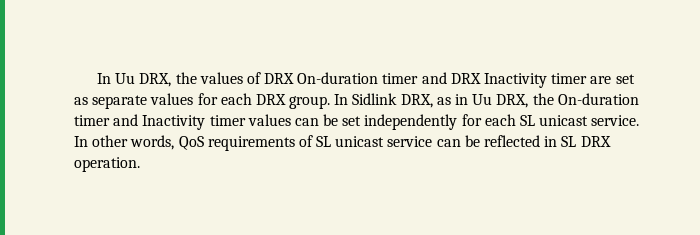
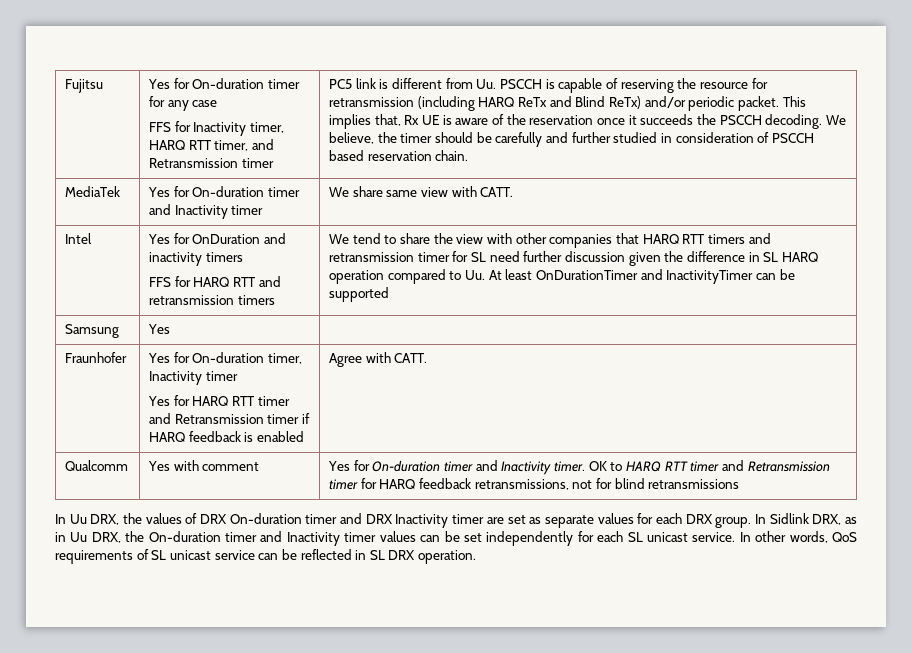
+ Fujitsu | Yes for On-duration timer for any case
+ FFS for Inactivity timer, HARQ RTT timer, and Retransmission timer | PC5 link is different from Uu. PSCCH is capable of reserving the resource for retransmission (including HARQ ReTx and Blind ReTx) and/or periodic packet. This implies that, Rx UE is aware of the reservation once it succeeds the PSCCH decoding. We believe, the timer should be carefully and further studied in consideration of PSCCH based reservation chain.
+ MediaTek | Yes for On-duration timer and Inactivity timer | We share same view with CATT.
+ Intel | Yes for OnDuration and inactivity timers
+ FFS for HARQ RTT and retransmission timers | We tend to share the view with other companies that HARQ RTT timers and retransmission timer for SL need further discussion given the difference in SL HARQ operation compared to Uu. At least OnDurationTimer and InactivityTimer can be supported
+ Samsung | Yes |
+ Fraunhofer | Yes for On-duration timer, Inactivity timer
+ Yes for HARQ RTT timer and Retransmission timer if HARQ feedback is enabled | Agree with CATT.
+ Qualcomm | Yes with comment | Yes for On-duration timer and Inactivity timer. OK to HARQ RTT timer and Retransmission timer for HARQ feedback retransmissions, not for blind retransmissions

